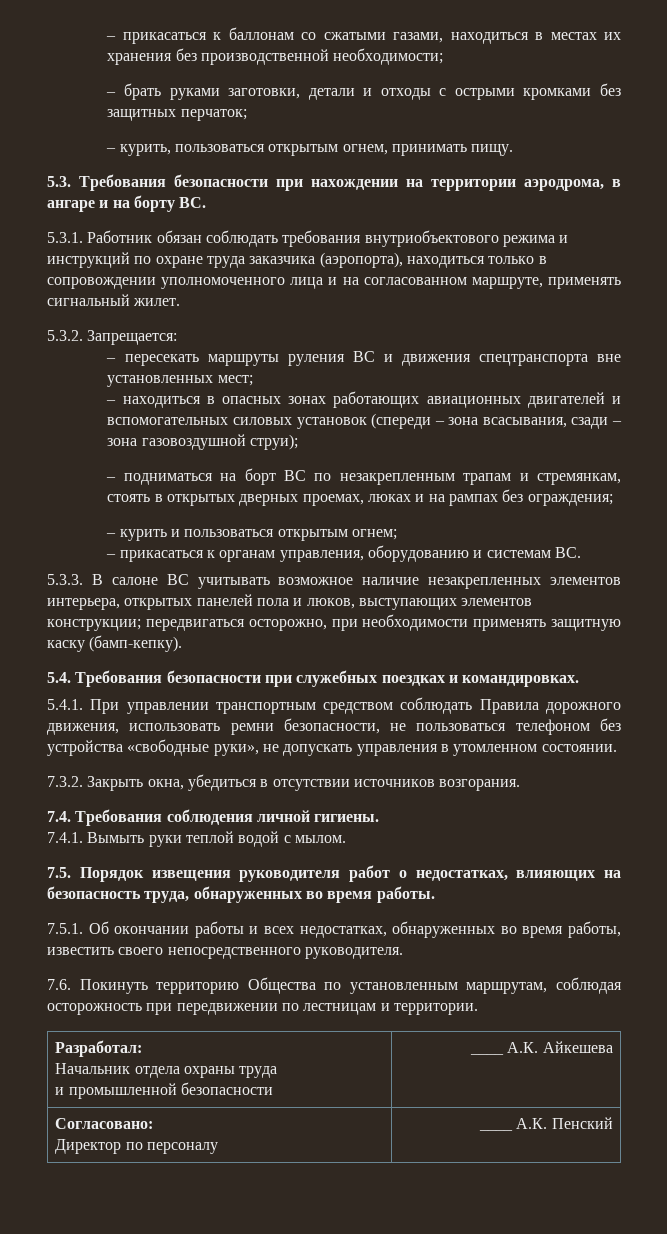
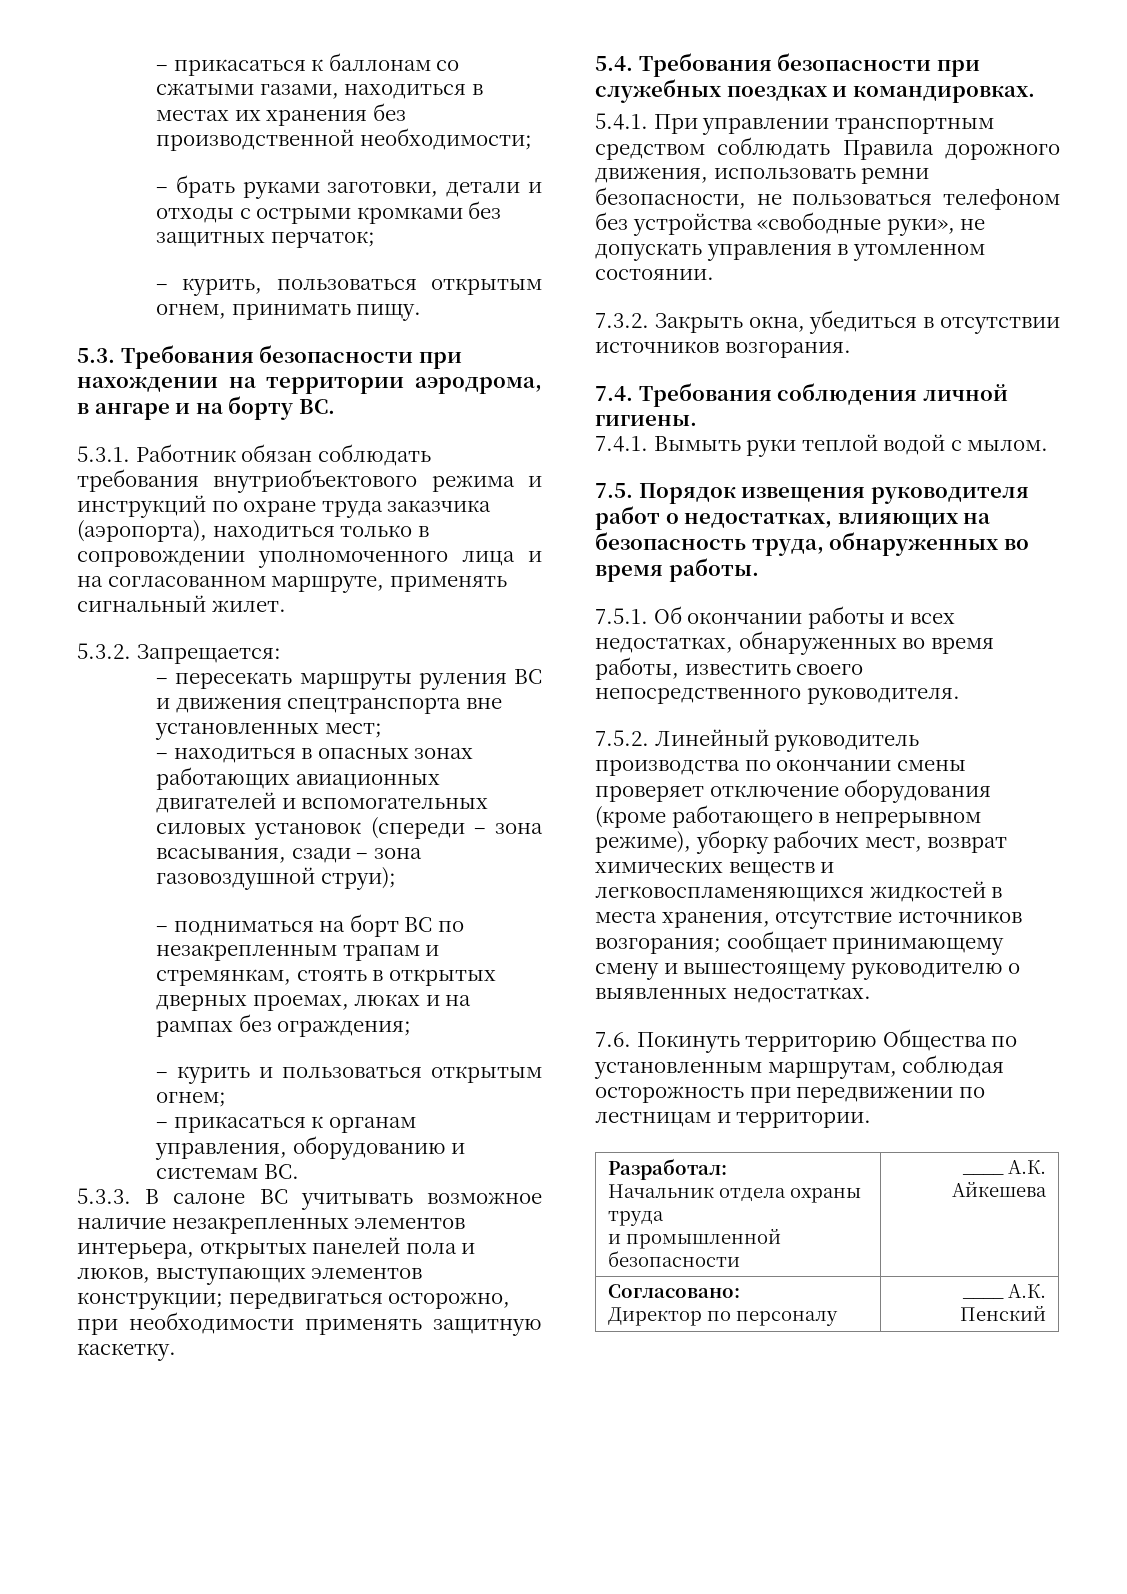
- 5.3.3. В салоне ВС учитывать возможное наличие незакрепленных элементов интерьера, открытых панелей пола и люков, выступающих элементов конструкции; передвигаться осторожно, при необходимости применять защитную каску (бамп-кепку).
+ 5.3.3. В салоне ВС учитывать возможное наличие незакрепленных элементов интерьера, открытых панелей пола и люков, выступающих элементов конструкции; передвигаться осторожно, при необходимости применять защитную каскетку.
+ 7.5.2. Линейный руководитель производства по окончании смены проверяет отключение оборудования (кроме работающего в непрерывном режиме), уборку рабочих мест, возврат химических веществ и легковоспламеняющихся жидкостей в места хранения, отсутствие источников возгорания; сообщает принимающему смену и вышестоящему руководителю о выявленных недостатках.

